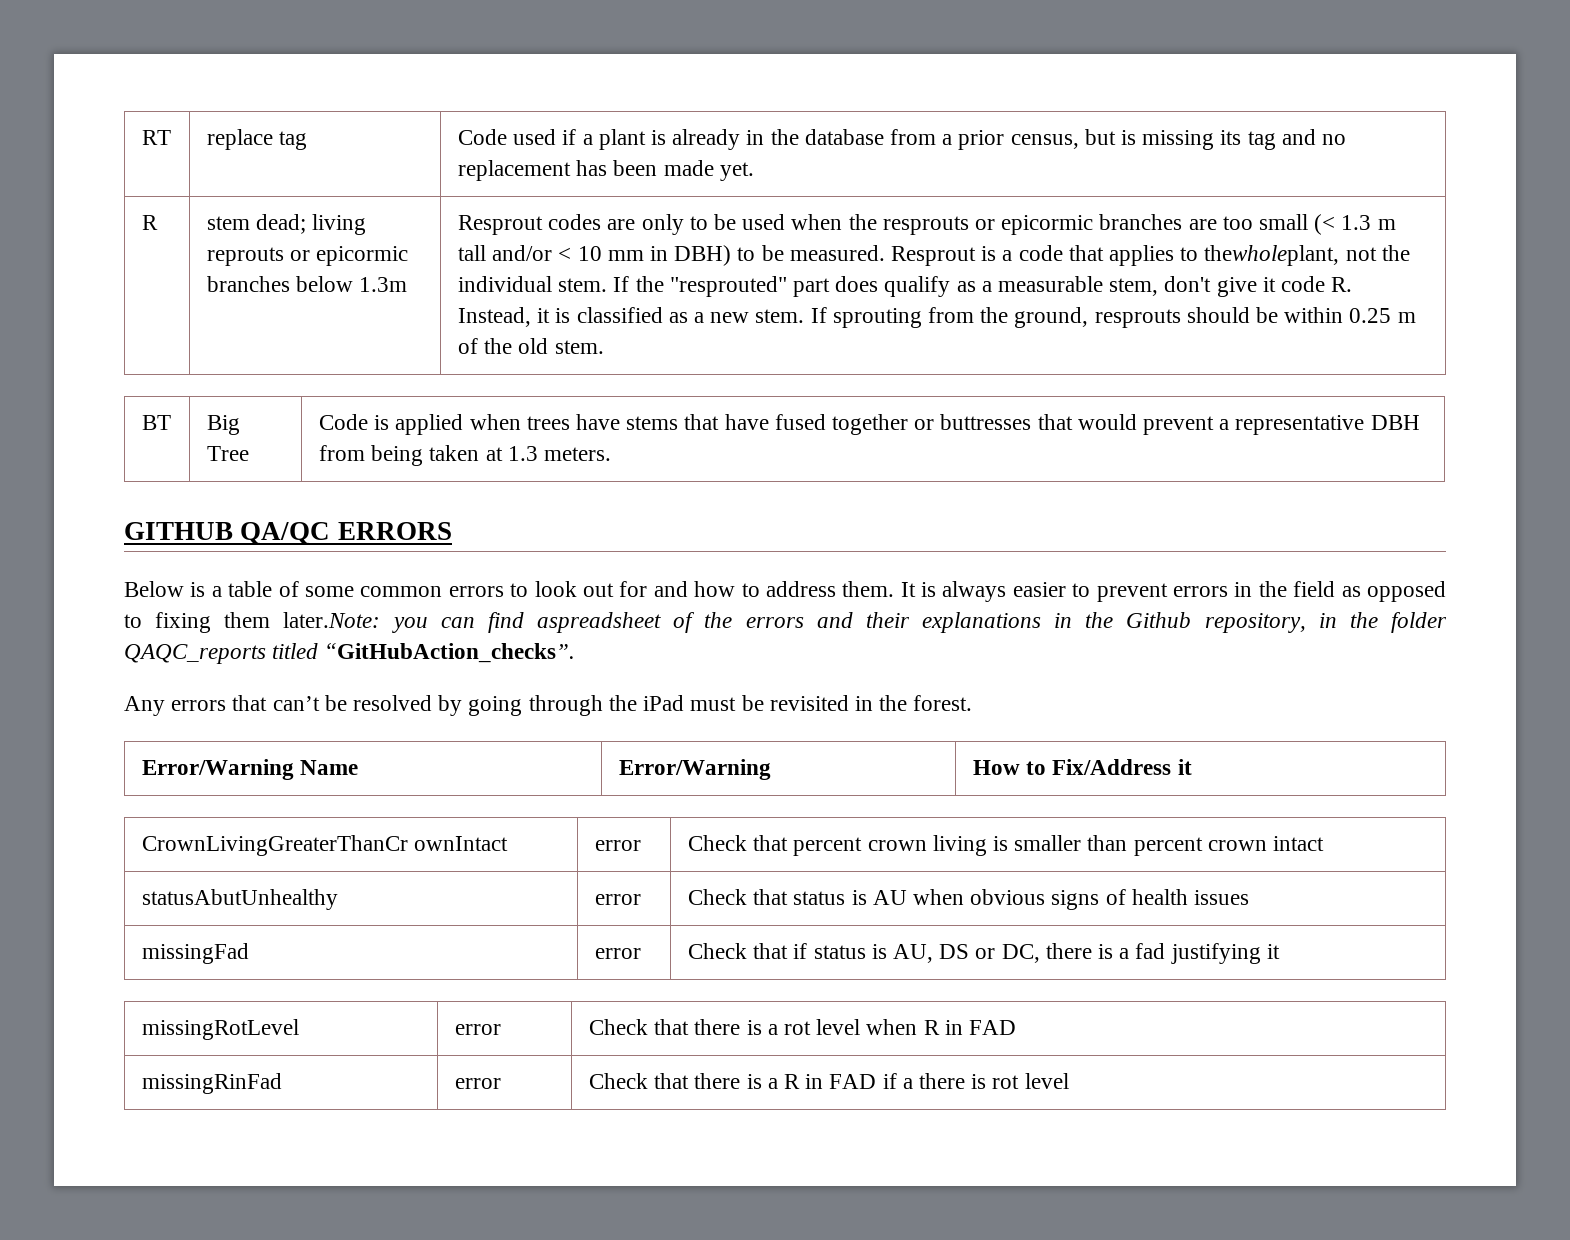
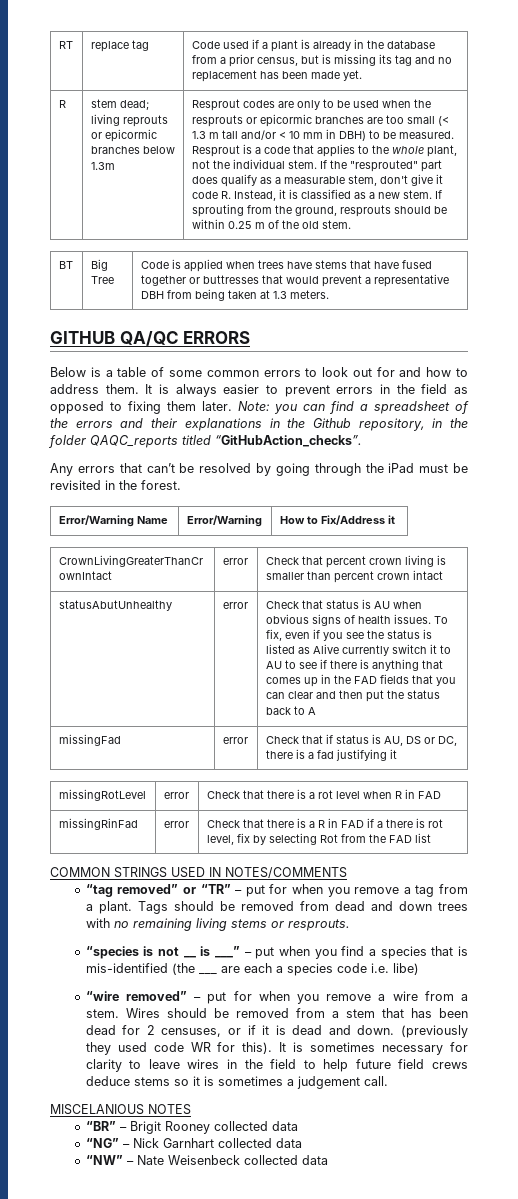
- Resprout is a code that applies to thewholeplant, not the individual stem.
+ Resprout is a code that applies to the whole plant, not the individual stem.
- It is always easier to prevent errors in the field as opposed to fixing them later.Note: you can find aspreadsheet of the errors and their explanations in the Github repository, in the folder QAQC_reports titled “GitHubAction_checks”.
+ It is always easier to prevent errors in the field as opposed to fixing them later. Note: you can find a spreadsheet of the errors and their explanations in the Github repository, in the folder QAQC_reports titled “GitHubAction_checks”.
- Check that status is AU when obvious signs of health issues
+ Check that status is AU when obvious signs of health issues. To fix, even if you see the status is listed as Alive currently switch it to AU to see if there is anything that comes up in the FAD fields that you can clear and then put the status back to A
- missingRinFad | error | Check that there is a R in FAD if a there is rot level
+ missingRinFad | error | Check that there is a R in FAD if a there is rot level, fix by selecting Rot from the FAD list
+ COMMON STRINGS USED IN NOTES/COMMENTS
+ “tag removed” or “TR” – put for when you remove a tag from a plant. Tags should be removed from dead and down trees with no remaining living stems or resprouts.
+ “species is not __ is ___” – put when you find a species that is mis-identified (the ___ are each a species code i.e. libe)
+ “wire removed” – put for when you remove a wire from a stem. Wires should be removed from a stem that has been dead for 2 censuses, or if it is dead and down. (previously they used code WR for this). It is sometimes necessary for clarity to leave wires in the field to help future field crews deduce stems so it is sometimes a judgement call.
+ MISCELANIOUS NOTES
+ “BR” – Brigit Rooney collected data
+ “NG” – Nick Garnhart collected data
+ “NW” – Nate Weisenbeck collected data

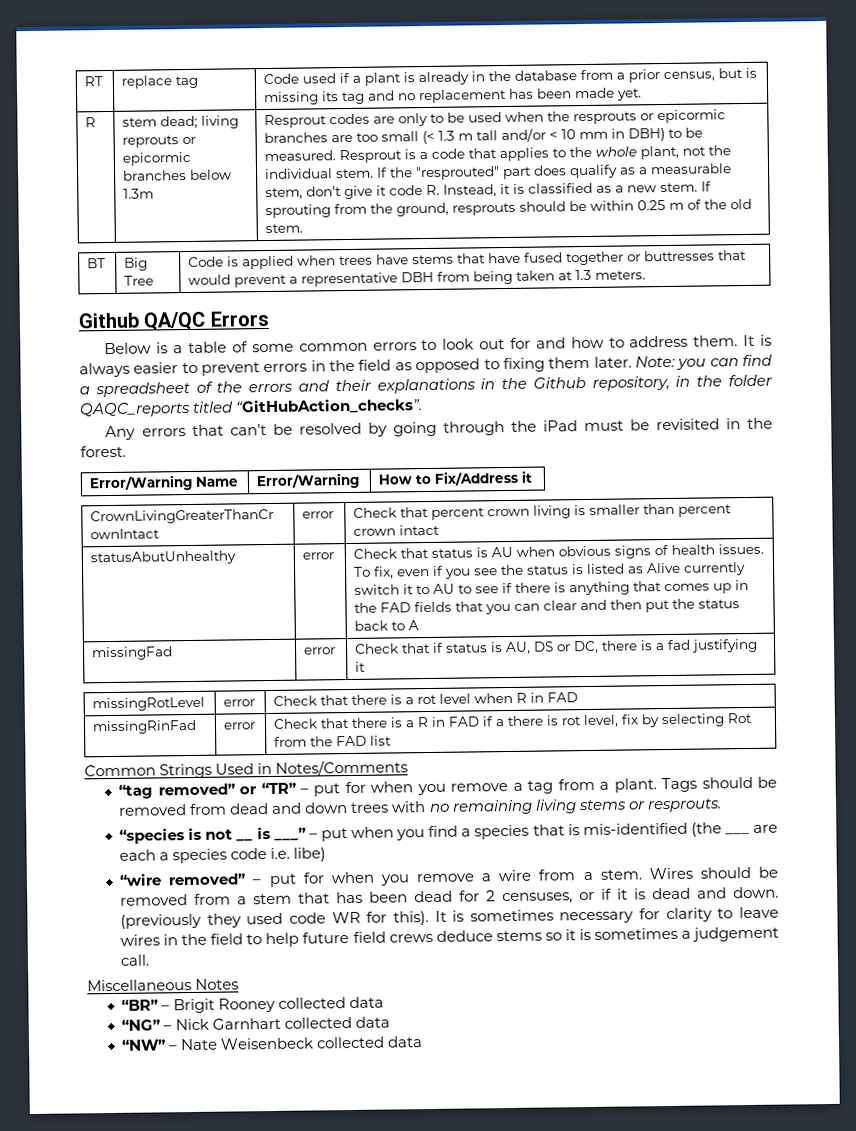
- GITHUB QA/QC ERRORS
+ Github QA/QC Errors
- COMMON STRINGS USED IN NOTES/COMMENTS
+ Common Strings Used in Notes/Comments
- MISCELANIOUS NOTES
+ Miscellaneous Notes

